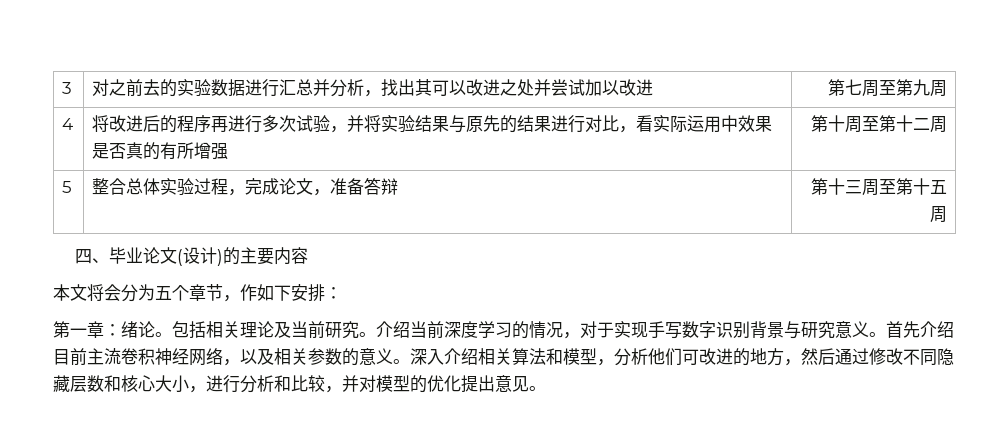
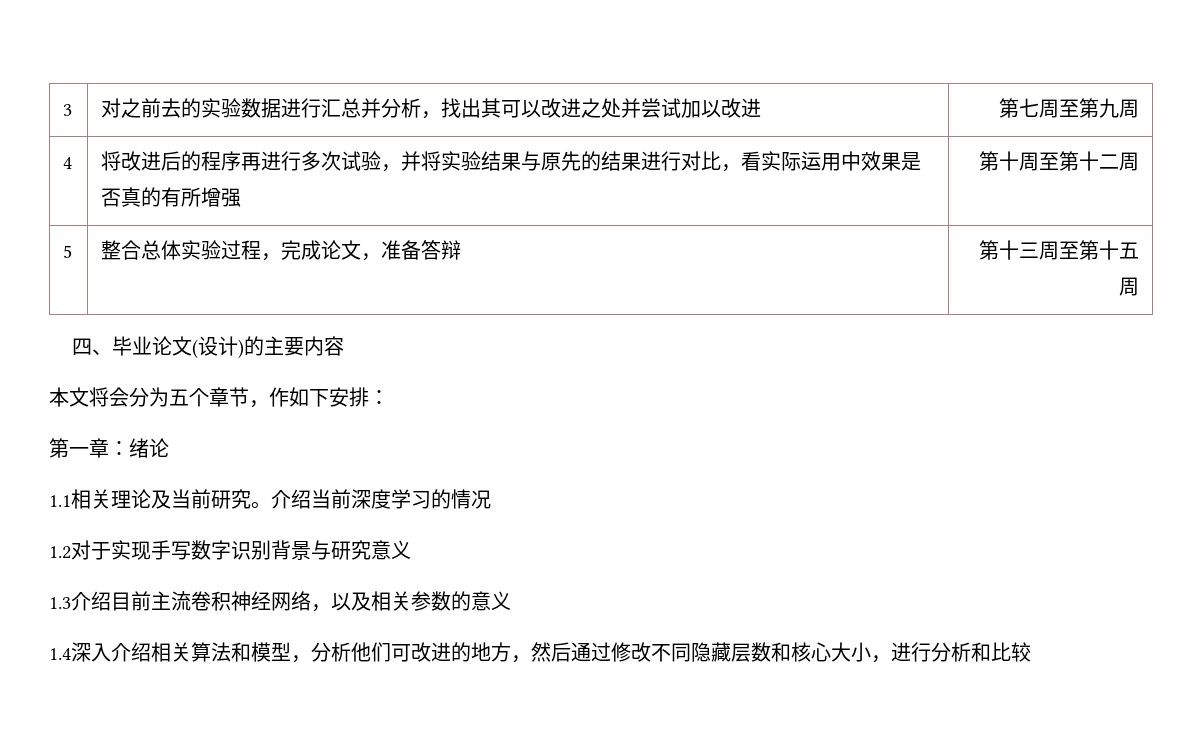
- 第一章：绪论。包括相关理论及当前研究。
+ 第一章：绪论
+ 1.1相关理论及当前研究。
- 介绍当前深度学习的情况，对于实现手写数字识别背景与研究意义。首先介绍目前主流卷积神经网络，以及相关参数的意义。深入介绍相关算法和模型，分析他们可改进的地方，然后通过修改不同隐藏层数和核心大小，进行分析和比较，并对模型的优化提出意见。
+ 介绍当前深度学习的情况
+ 1.2对于实现手写数字识别背景与研究意义
+ 1.3介绍目前主流卷积神经网络，以及相关参数的意义
+ 1.4深入介绍相关算法和模型，分析他们可改进的地方，然后通过修改不同隐藏层数和核心大小，进行分析和比较

